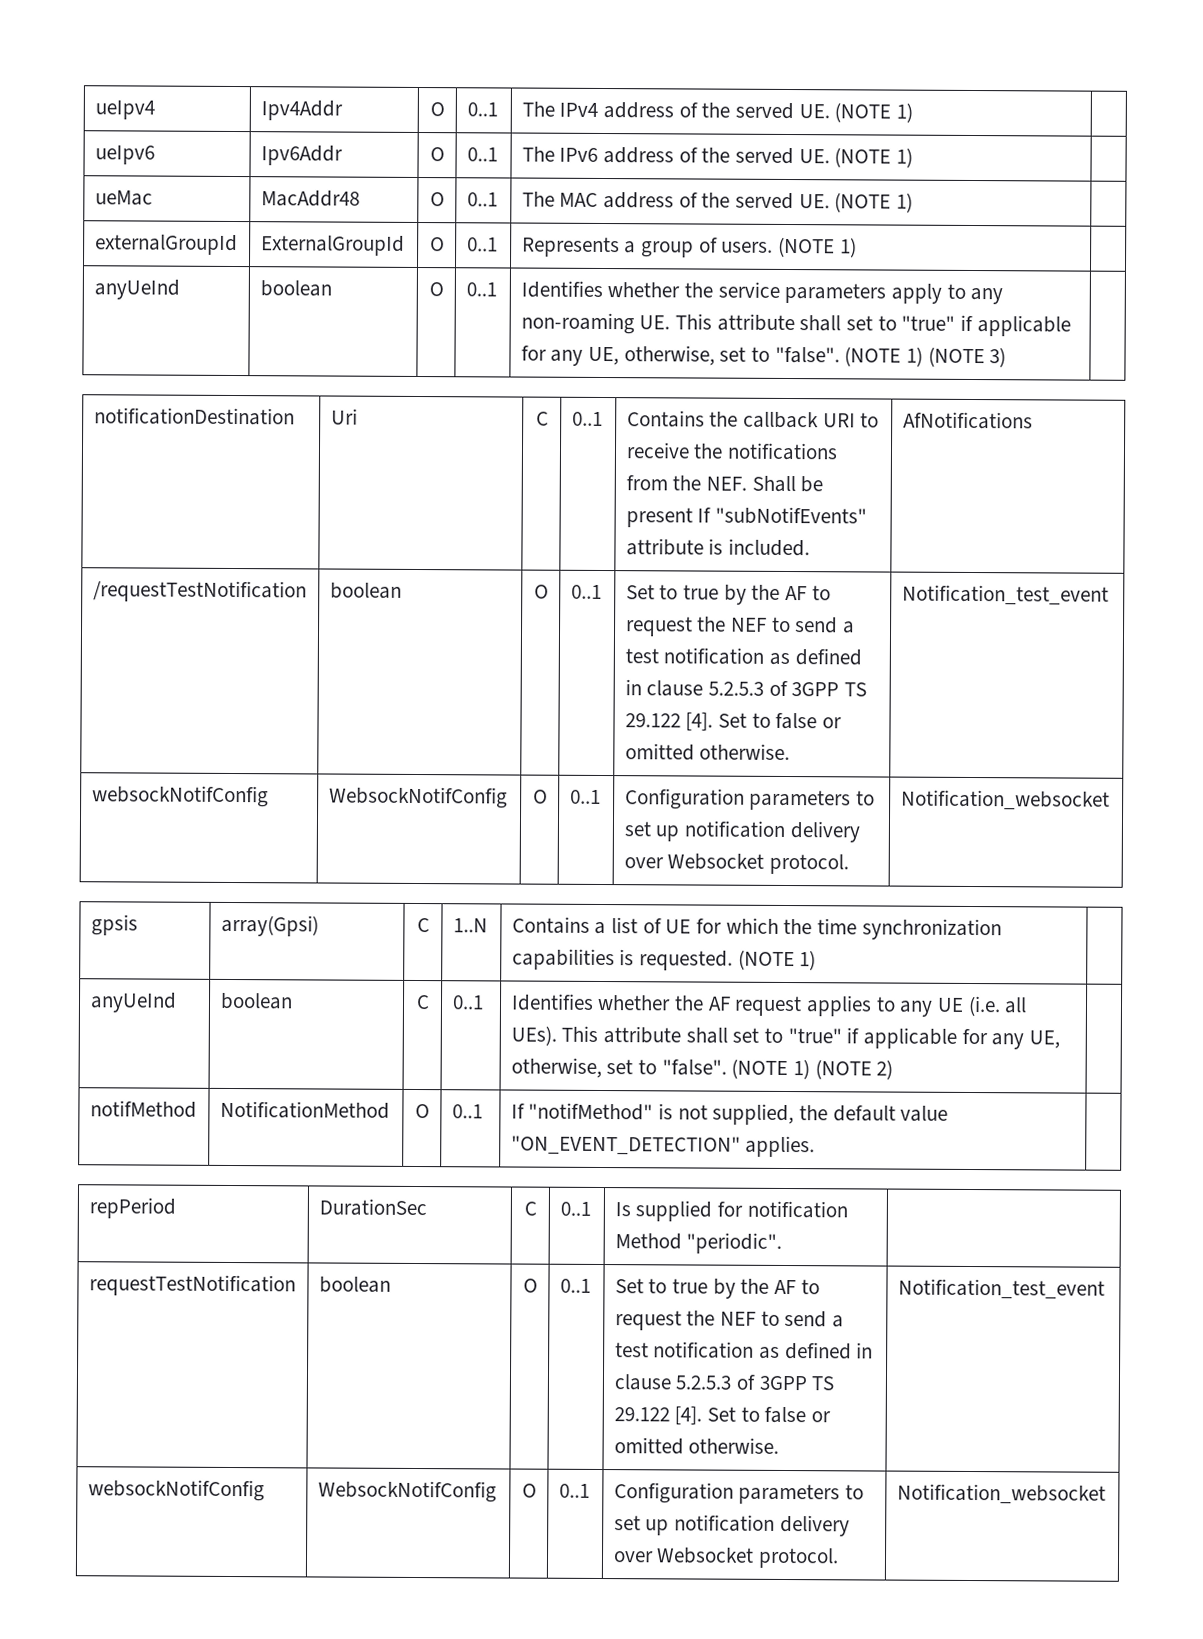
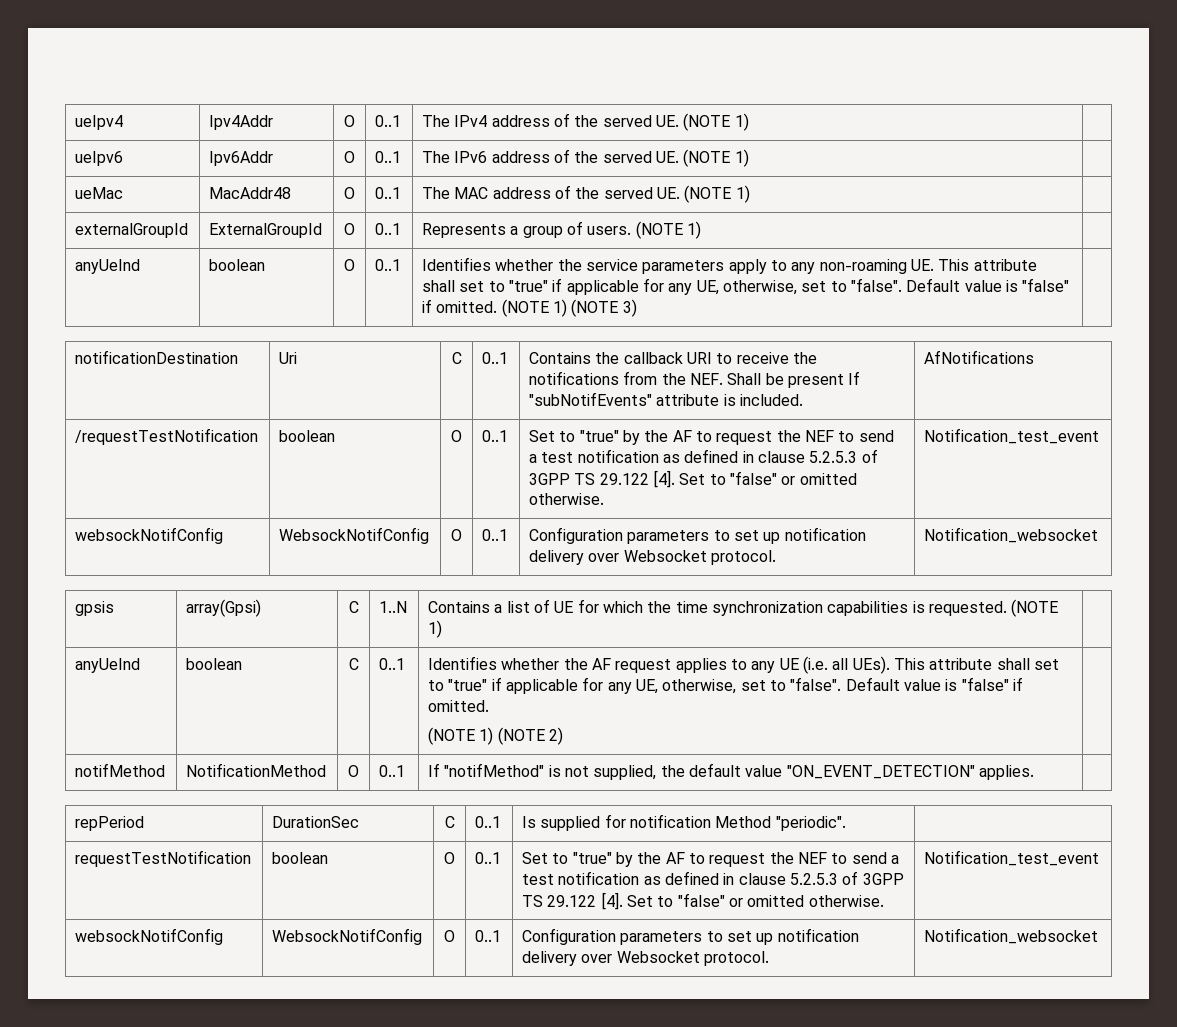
- anyUeInd | boolean | O | 0..1 | Identifies whether the service parameters apply to any non-roaming UE. This attribute shall set to "true" if applicable for any UE, otherwise, set to "false". (NOTE 1) (NOTE 3) |
+ anyUeInd | boolean | O | 0..1 | Identifies whether the service parameters apply to any non-roaming UE. This attribute shall set to "true" if applicable for any UE, otherwise, set to "false". Default value is "false" if omitted. (NOTE 1) (NOTE 3) |
- /requestTestNotification | boolean | O | 0..1 | Set to true by the AF to request the NEF to send a test notification as defined in clause 5.2.5.3 of 3GPP TS 29.122 [4]. Set to false or omitted otherwise. | Notification_test_event
+ /requestTestNotification | boolean | O | 0..1 | Set to "true" by the AF to request the NEF to send a test notification as defined in clause 5.2.5.3 of 3GPP TS 29.122 [4]. Set to "false" or omitted otherwise. | Notification_test_event
- Identifies whether the AF request applies to any UE (i.e. all UEs). This attribute shall set to "true" if applicable for any UE, otherwise, set to "false". (NOTE 1) (NOTE 2)
+ Identifies whether the AF request applies to any UE (i.e. all UEs). This attribute shall set to "true" if applicable for any UE, otherwise, set to "false". Default value is "false" if omitted.
+ (NOTE 1) (NOTE 2)
- requestTestNotification | boolean | O | 0..1 | Set to true by the AF to request the NEF to send a test notification as defined in clause 5.2.5.3 of 3GPP TS 29.122 [4]. Set to false or omitted otherwise. | Notification_test_event
+ requestTestNotification | boolean | O | 0..1 | Set to "true" by the AF to request the NEF to send a test notification as defined in clause 5.2.5.3 of 3GPP TS 29.122 [4]. Set to "false" or omitted otherwise. | Notification_test_event

